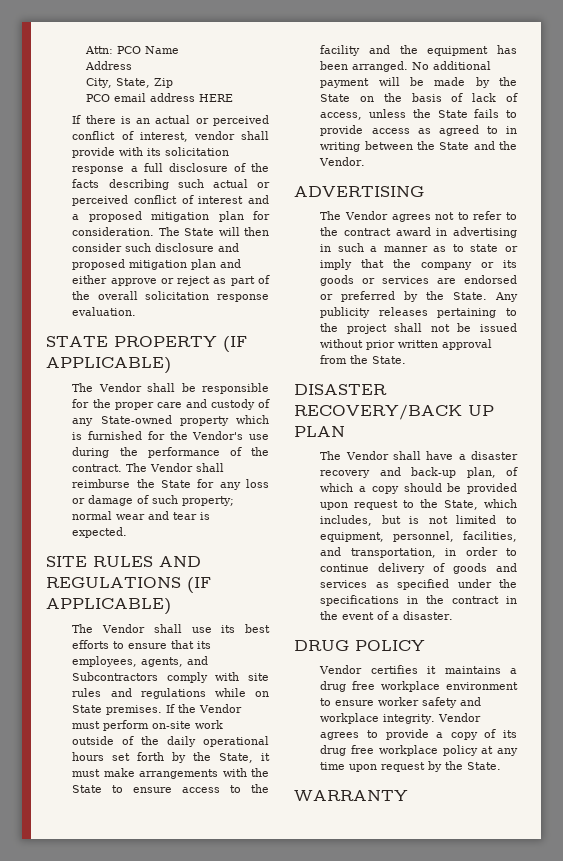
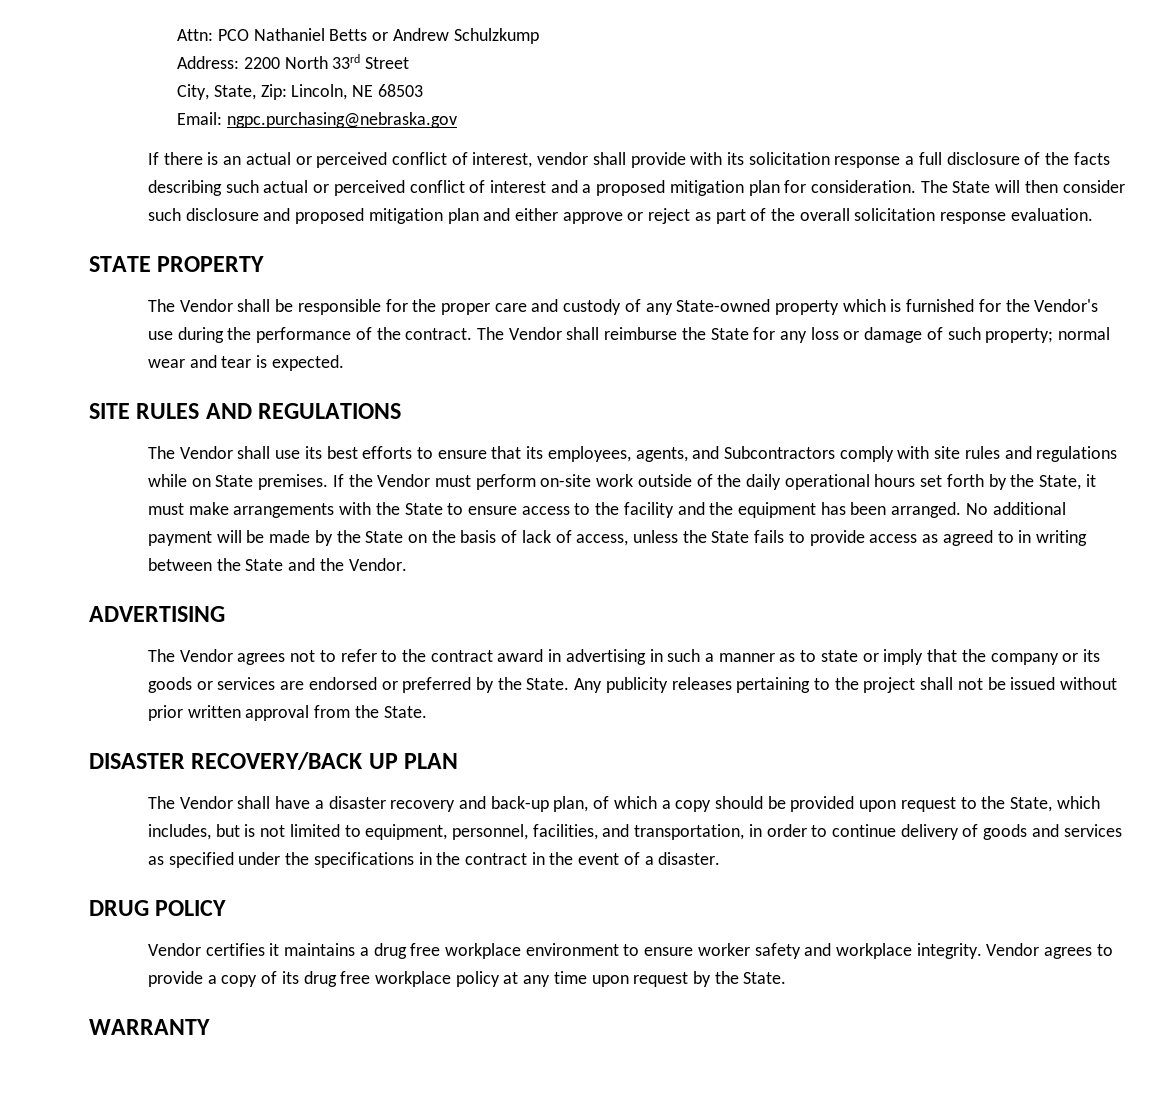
- Attn: PCO Name
- Address
- City, State, Zip
- PCO email address HERE
+ Attn: PCO Nathaniel Betts or Andrew Schulzkump
+ Address: 2200 North 33rd Street
+ City, State, Zip: Lincoln, NE 68503
+ Email: ngpc.purchasing@nebraska.gov
- STATE PROPERTY (IF APPLICABLE)
+ STATE PROPERTY
- SITE RULES AND REGULATIONS (IF APPLICABLE)
+ SITE RULES AND REGULATIONS

